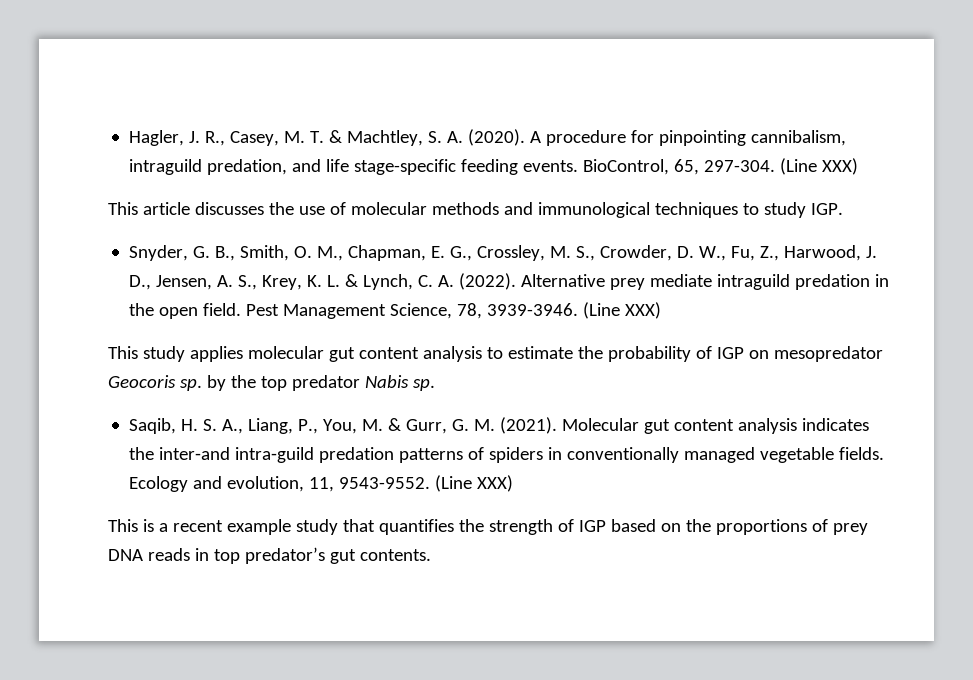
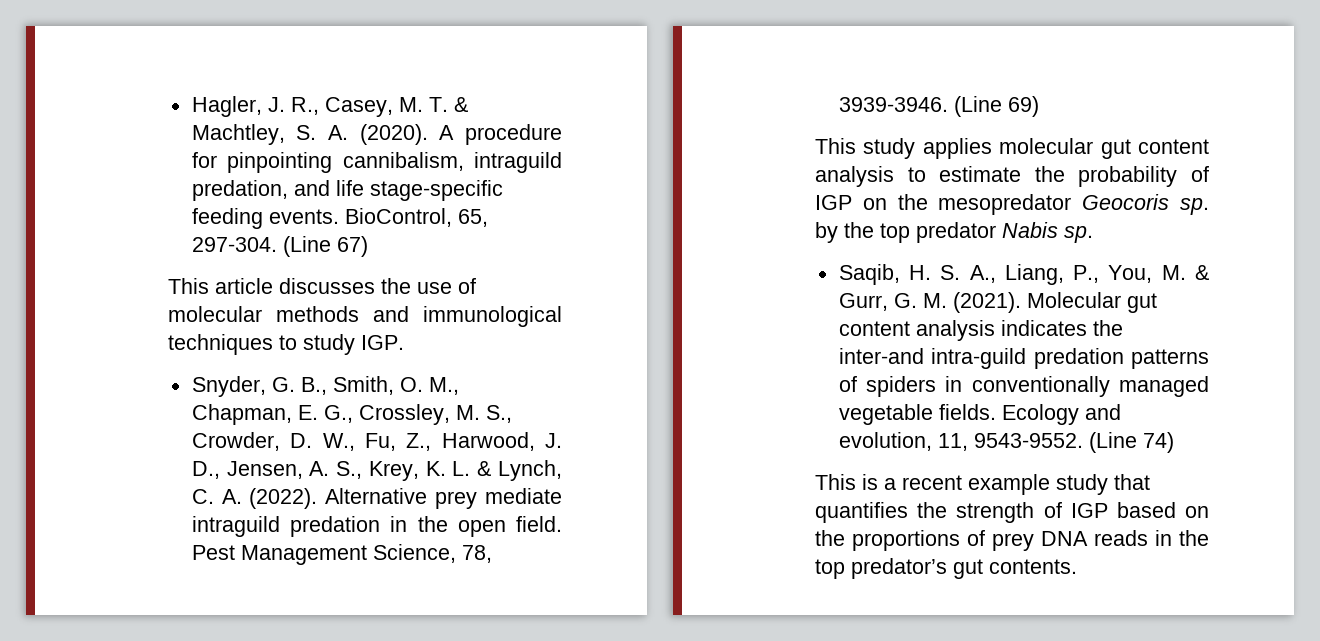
- BioControl, 65, 297-304. (Line XXX)
+ BioControl, 65, 297-304. (Line 67)
- Pest Management Science, 78, 3939-3946. (Line XXX)
+ Pest Management Science, 78, 3939-3946. (Line 69)
- This study applies molecular gut content analysis to estimate the probability of IGP on mesopredator Geocoris sp. by the top predator Nabis sp.
+ This study applies molecular gut content analysis to estimate the probability of IGP on the mesopredator Geocoris sp. by the top predator Nabis sp.
- Ecology and evolution, 11, 9543-9552. (Line XXX)
+ Ecology and evolution, 11, 9543-9552. (Line 74)
- This is a recent example study that quantifies the strength of IGP based on the proportions of prey DNA reads in top predator’s gut contents.
+ This is a recent example study that quantifies the strength of IGP based on the proportions of prey DNA reads in the top predator’s gut contents.

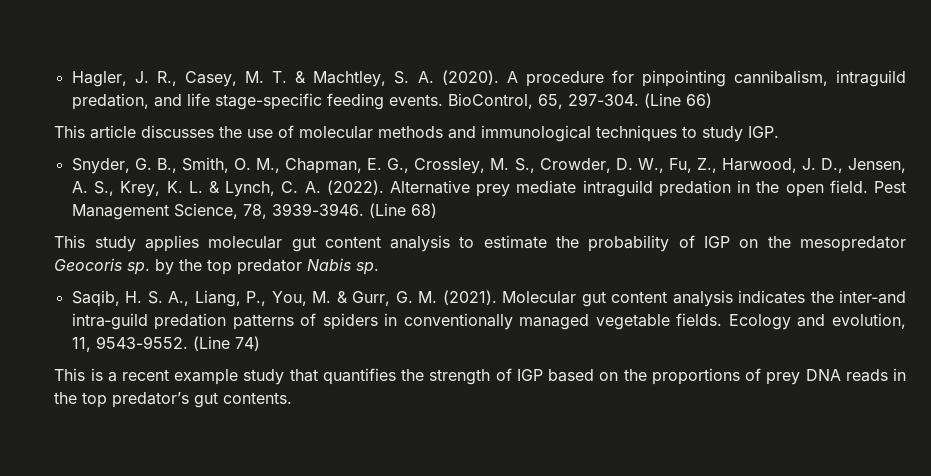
- (Line 67)
+ (Line 66)
- (Line 69)
+ (Line 68)

